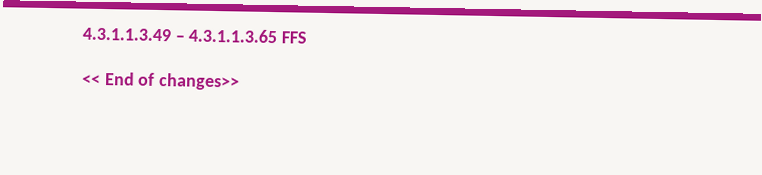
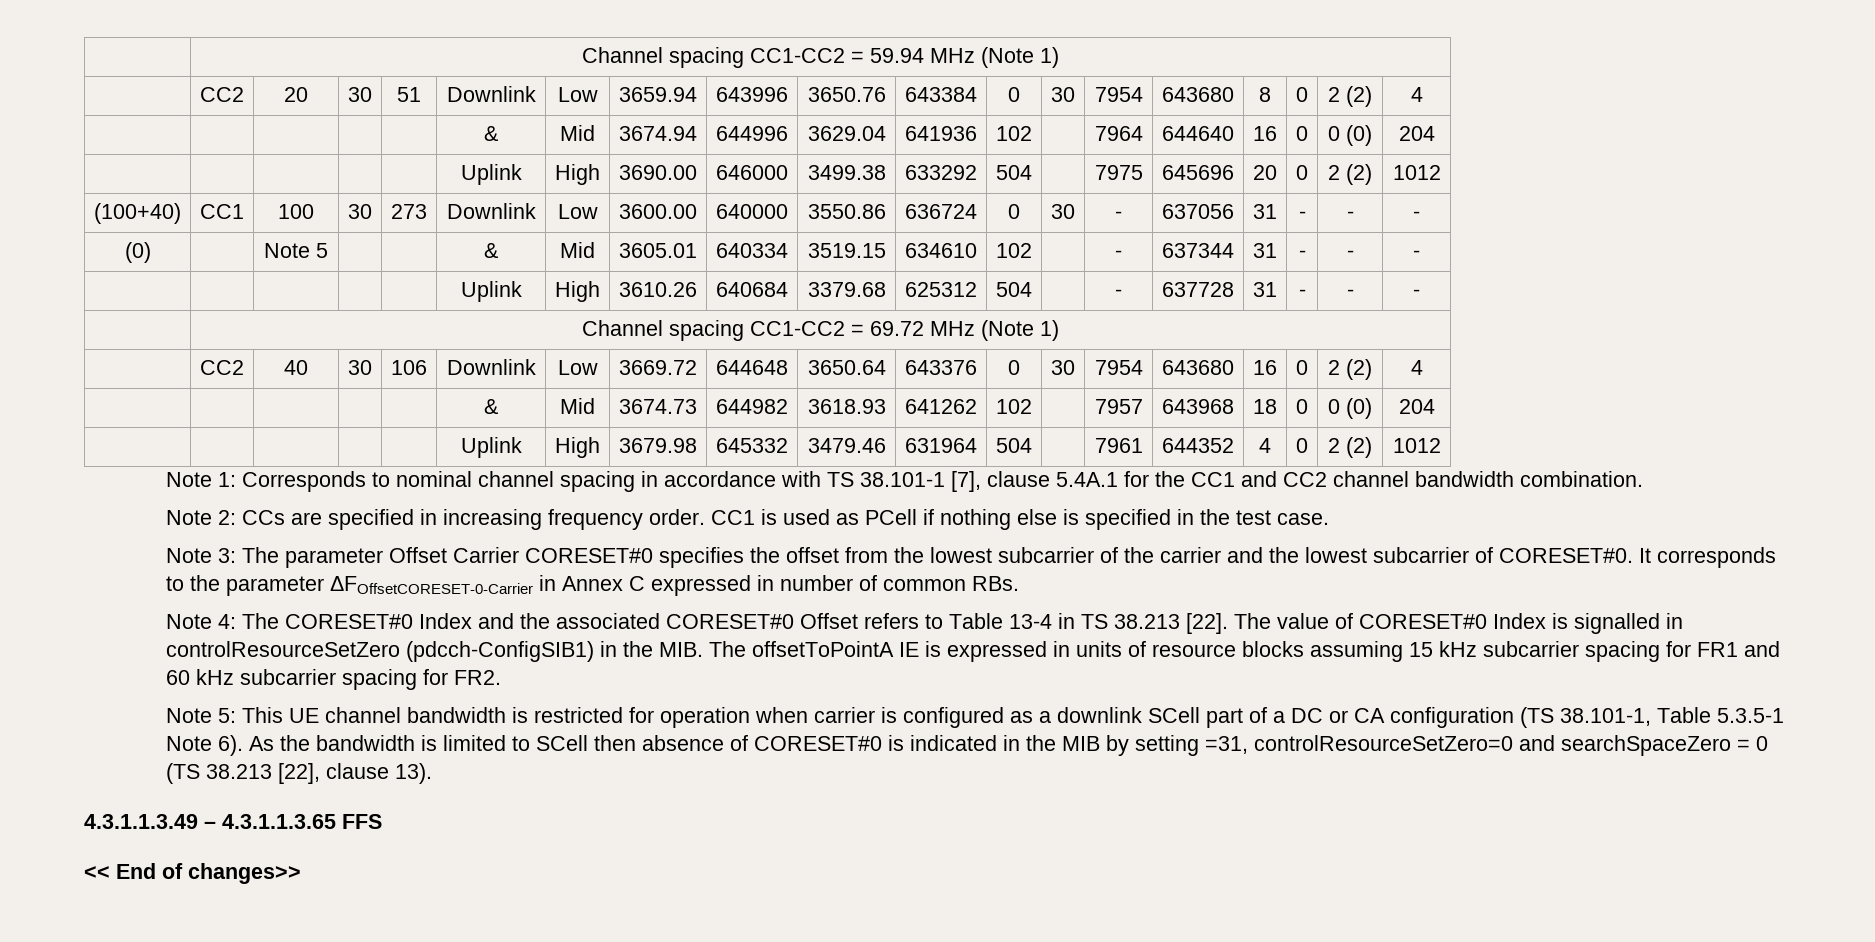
+ | Channel spacing CC1-CC2 = 59.94 MHz (Note 1)
+ | CC2 | 20 | 30 | 51 | Downlink | Low | 3659.94 | 643996 | 3650.76 | 643384 | 0 | 30 | 7954 | 643680 | 8 | 0 | 2 (2) | 4
+ | | | | | & | Mid | 3674.94 | 644996 | 3629.04 | 641936 | 102 | | 7964 | 644640 | 16 | 0 | 0 (0) | 204
+ | | | | | Uplink | High | 3690.00 | 646000 | 3499.38 | 633292 | 504 | | 7975 | 645696 | 20 | 0 | 2 (2) | 1012
+ (100+40) | CC1 | 100 | 30 | 273 | Downlink | Low | 3600.00 | 640000 | 3550.86 | 636724 | 0 | 30 | - | 637056 | 31 | - | - | -
+ (0) | | Note 5 | | | & | Mid | 3605.01 | 640334 | 3519.15 | 634610 | 102 | | - | 637344 | 31 | - | - | -
+ | | | | | Uplink | High | 3610.26 | 640684 | 3379.68 | 625312 | 504 | | - | 637728 | 31 | - | - | -
+ | Channel spacing CC1-CC2 = 69.72 MHz (Note 1)
+ | CC2 | 40 | 30 | 106 | Downlink | Low | 3669.72 | 644648 | 3650.64 | 643376 | 0 | 30 | 7954 | 643680 | 16 | 0 | 2 (2) | 4
+ | | | | | & | Mid | 3674.73 | 644982 | 3618.93 | 641262 | 102 | | 7957 | 643968 | 18 | 0 | 0 (0) | 204
+ | | | | | Uplink | High | 3679.98 | 645332 | 3479.46 | 631964 | 504 | | 7961 | 644352 | 4 | 0 | 2 (2) | 1012
+ Note 1: Corresponds to nominal channel spacing in accordance with TS 38.101-1 [7], clause 5.4A.1 for the CC1 and CC2 channel bandwidth combination.
+ Note 2: CCs are specified in increasing frequency order. CC1 is used as PCell if nothing else is specified in the test case.
+ Note 3: The parameter Offset Carrier CORESET#0 specifies the offset from the lowest subcarrier of the carrier and the lowest subcarrier of CORESET#0. It corresponds to the parameter ΔFOffsetCORESET-0-Carrier in Annex C expressed in number of common RBs.
+ Note 4: The CORESET#0 Index and the associated CORESET#0 Offset refers to Table 13-4 in TS 38.213 [22]. The value of CORESET#0 Index is signalled in controlResourceSetZero (pdcch-ConfigSIB1) in the MIB. The offsetToPointA IE is expressed in units of resource blocks assuming 15 kHz subcarrier spacing for FR1 and 60 kHz subcarrier spacing for FR2.
+ Note 5: This UE channel bandwidth is restricted for operation when carrier is configured as a downlink SCell part of a DC or CA configuration (TS 38.101-1, Table 5.3.5-1 Note 6). As the bandwidth is limited to SCell then absence of CORESET#0 is indicated in the MIB by setting =31, controlResourceSetZero=0 and searchSpaceZero = 0 (TS 38.213 [22], clause 13).

